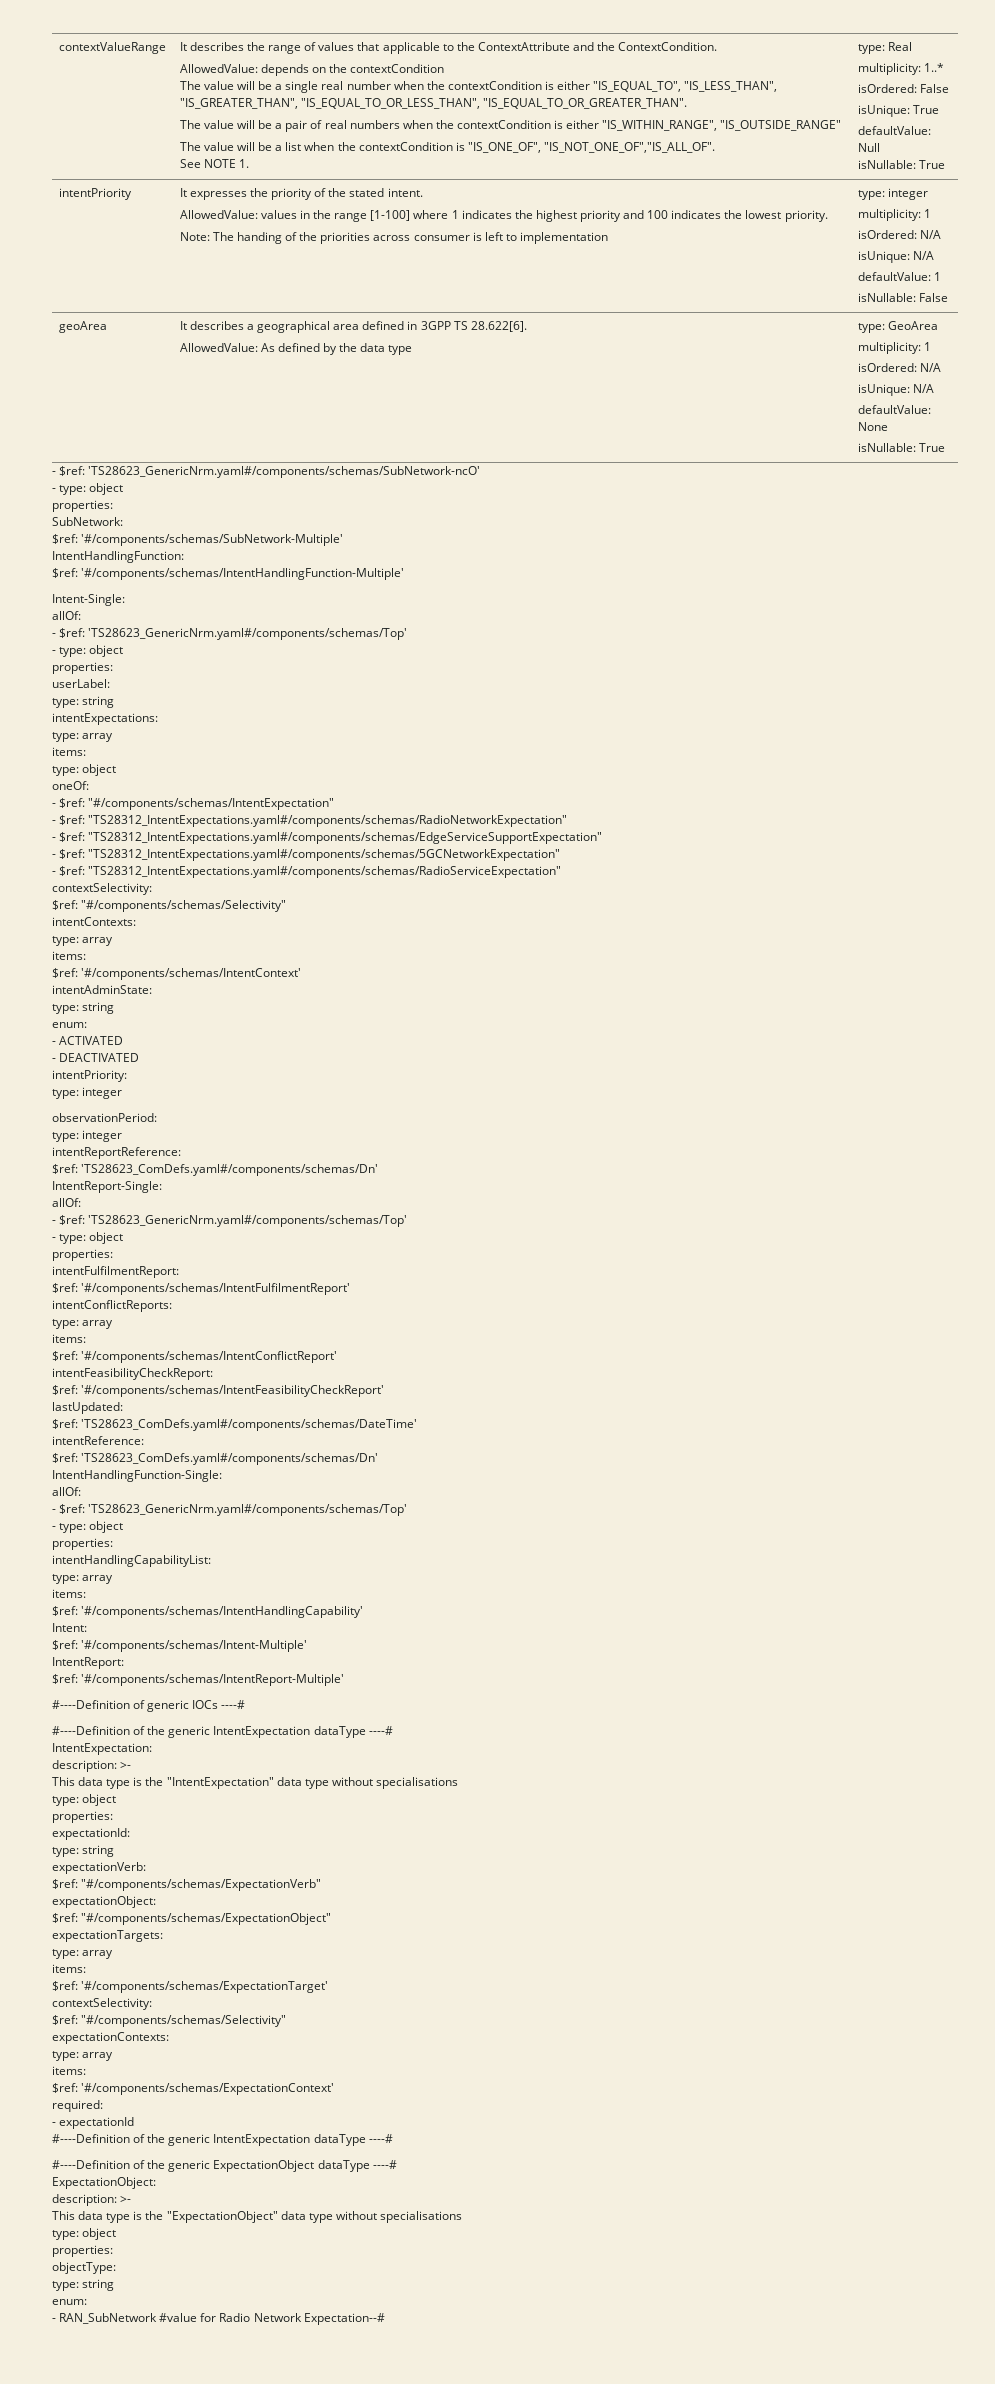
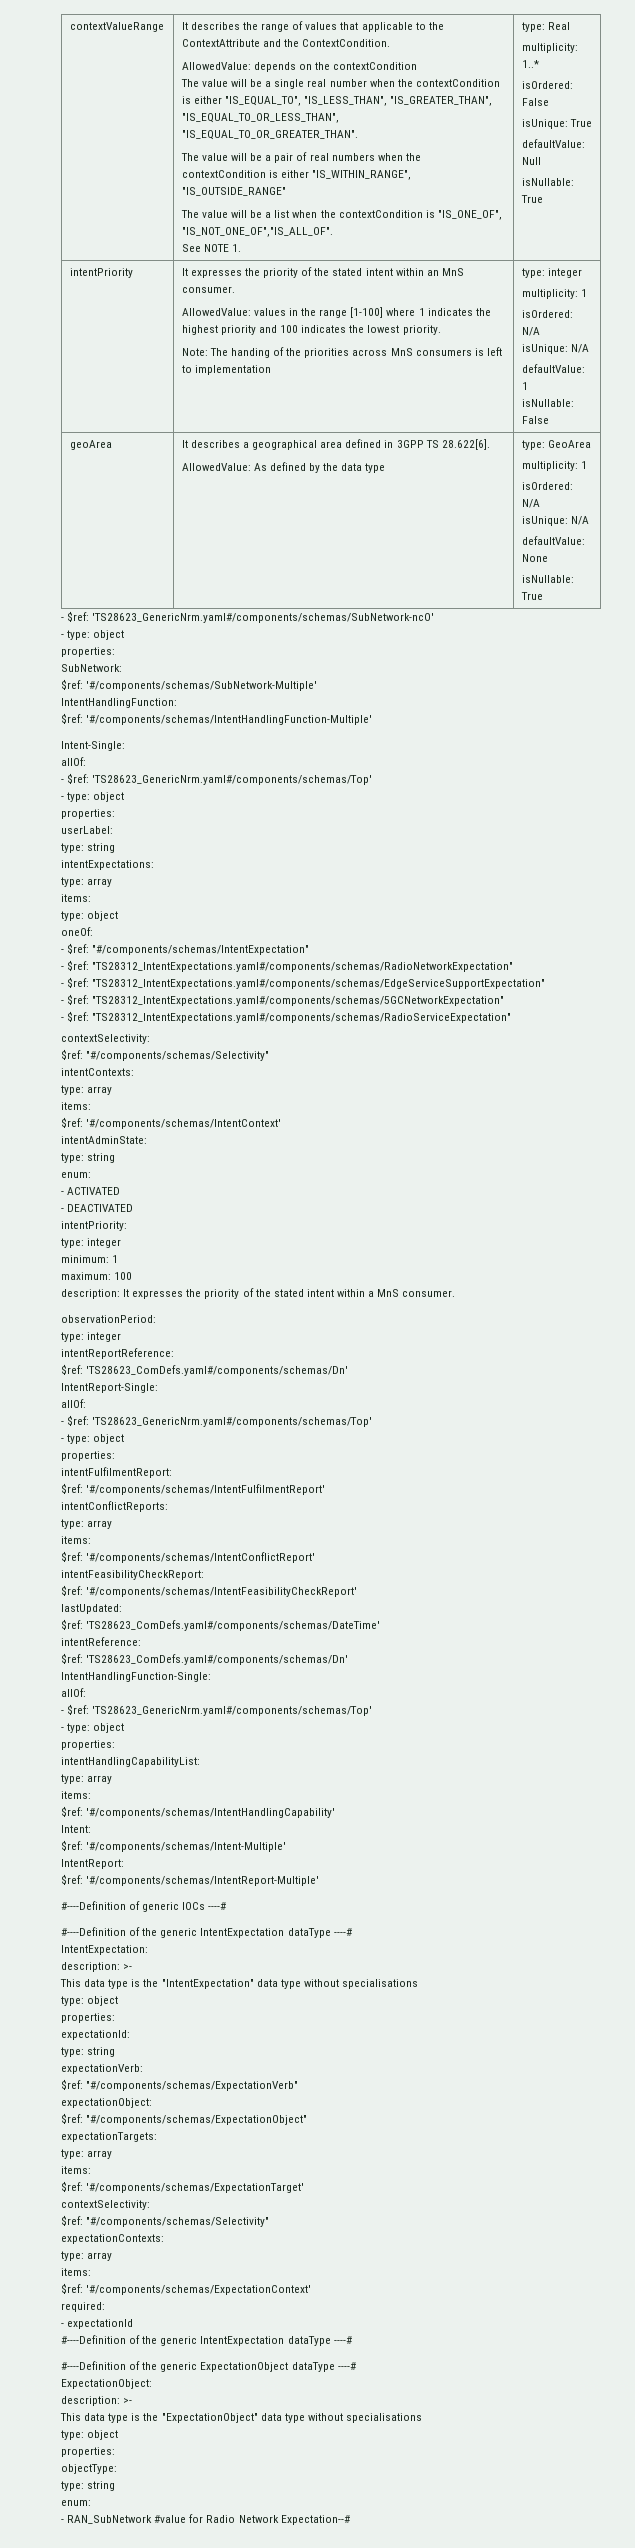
- It expresses the priority of the stated intent.
+ It expresses the priority of the stated intent within an MnS consumer.
- Note: The handing of the priorities across consumer is left to implementation
+ Note: The handing of the priorities across MnS consumers is left to implementation
+ minimum: 1
+ maximum: 100
+ description: It expresses the priority of the stated intent within a MnS consumer.

